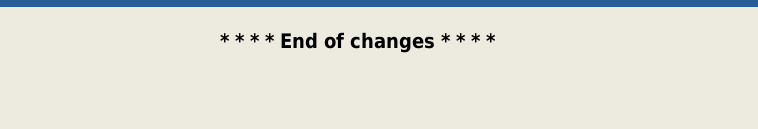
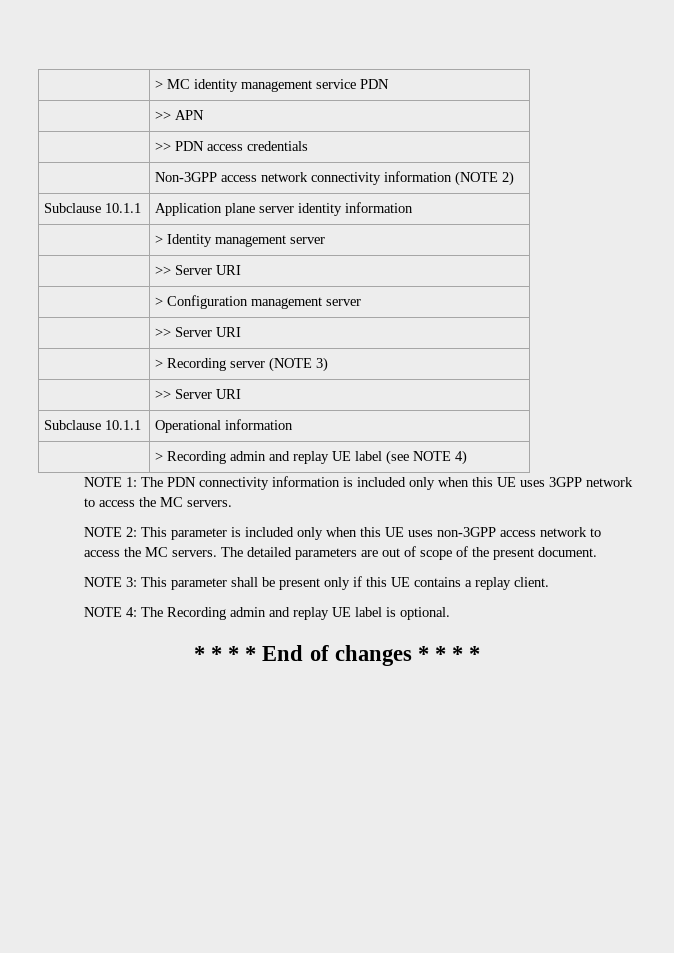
+ | > MC identity management service PDN
+ | >> APN
+ | >> PDN access credentials
+ | Non-3GPP access network connectivity information (NOTE 2)
+ Subclause 10.1.1 | Application plane server identity information
+ | > Identity management server
+ | >> Server URI
+ | > Configuration management server
+ | >> Server URI
+ | > Recording server (NOTE 3)
+ | >> Server URI
+ Subclause 10.1.1 | Operational information
+ | > Recording admin and replay UE label (see NOTE 4)
+ NOTE 1: The PDN connectivity information is included only when this UE uses 3GPP network to access the MC servers.
+ NOTE 2: This parameter is included only when this UE uses non-3GPP access network to access the MC servers. The detailed parameters are out of scope of the present document.
+ NOTE 3: This parameter shall be present only if this UE contains a replay client.
+ NOTE 4: The Recording admin and replay UE label is optional.

